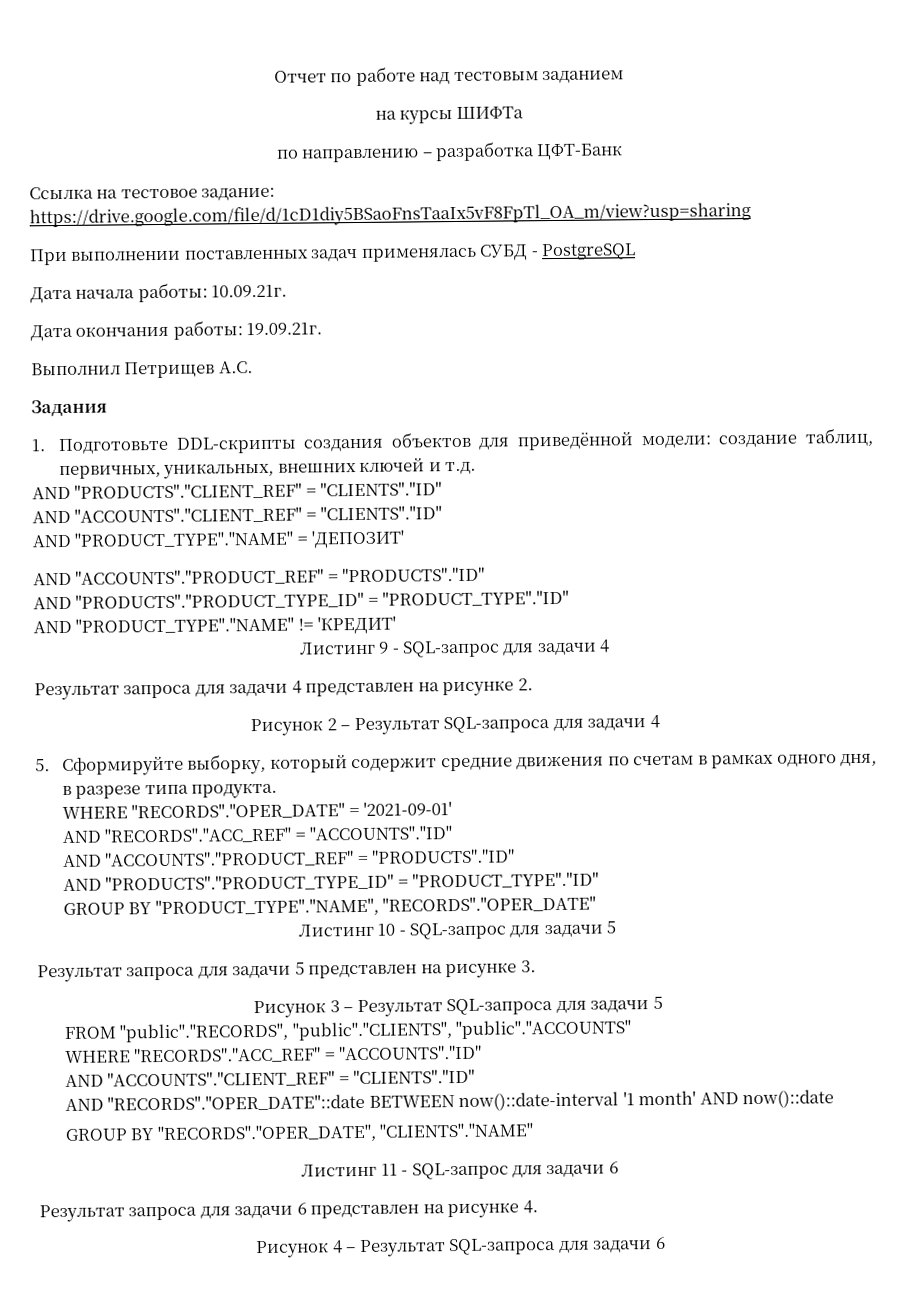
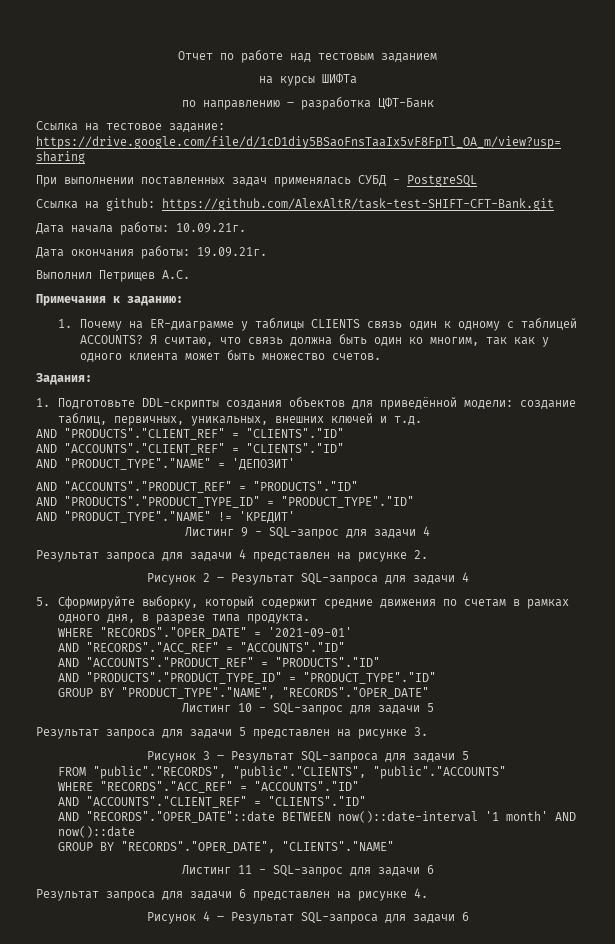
+ Ссылка на github: https://github.com/AlexAltR/task-test-SHIFT-CFT-Bank.git
- Задания
+ Примечания к заданию:
+ 1. Почему на ER-диаграмме у таблицы CLIENTS связь один к одному с таблицей ACCOUNTS? Я считаю, что связь должна быть один ко многим, так как у одного клиента может быть множество счетов.
+ Задания:

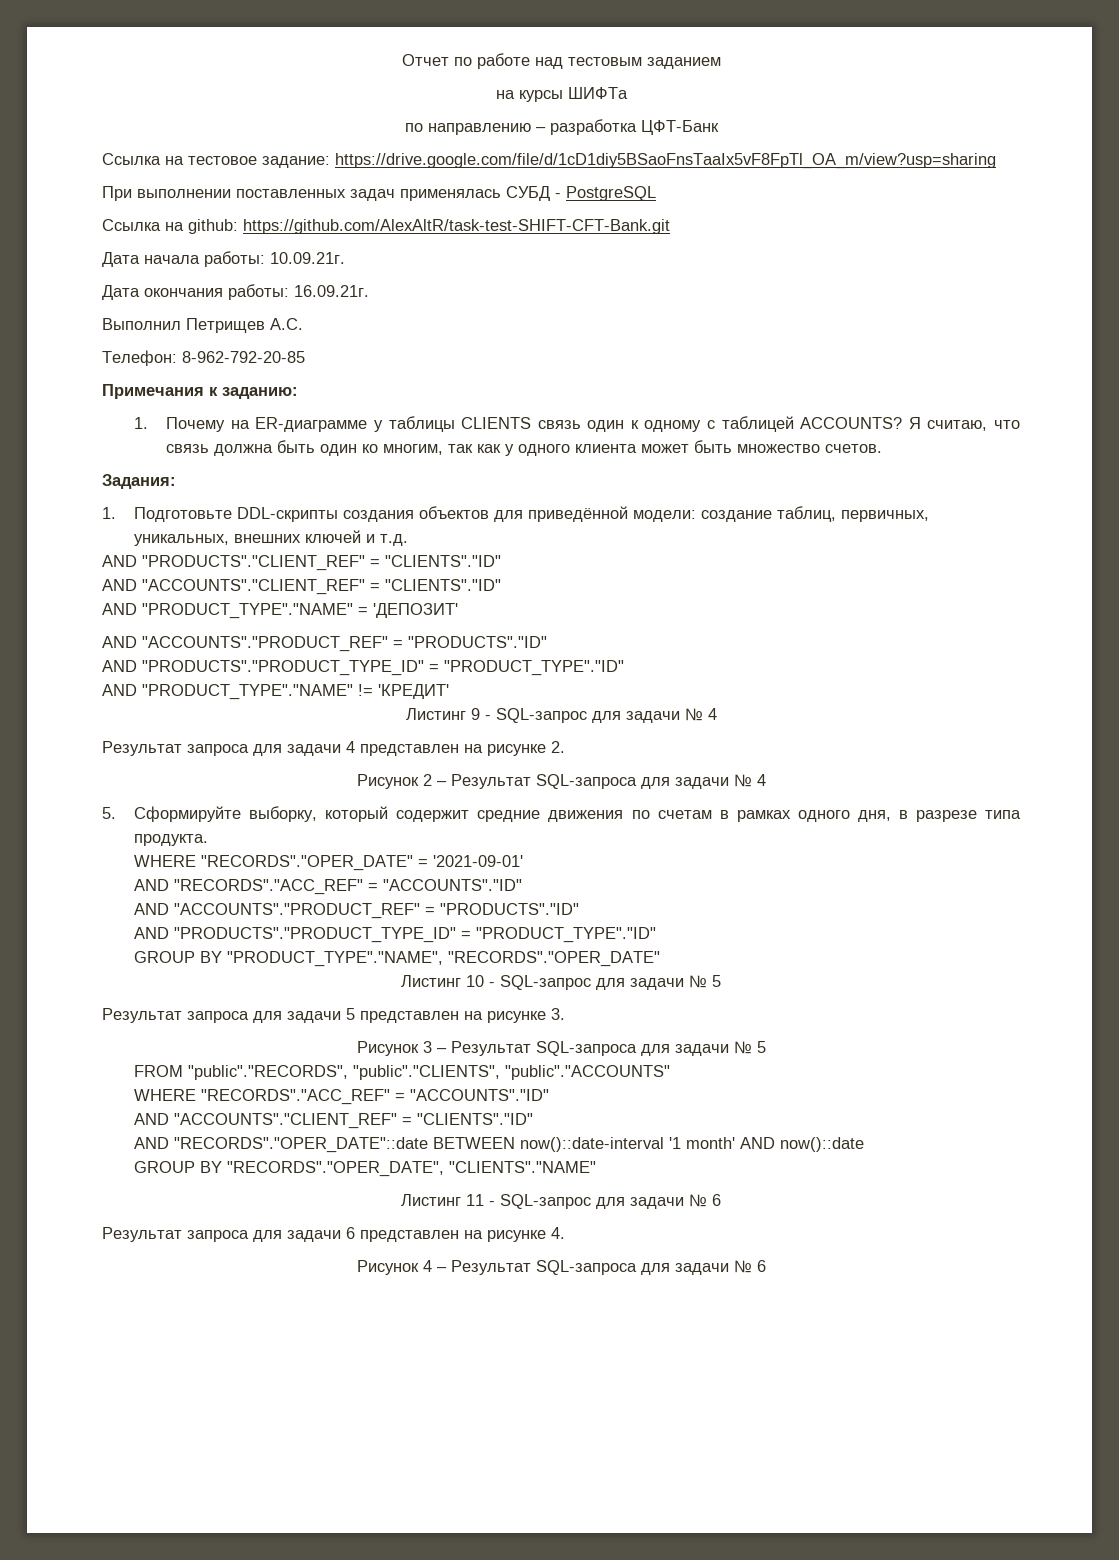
- Дата окончания работы: 19.09.21г.
+ Дата окончания работы: 16.09.21г.
+ Телефон: 8-962-792-20-85
- Листинг 9 - SQL-запрос для задачи 4
+ Листинг 9 - SQL-запрос для задачи № 4
- Рисунок 2 – Результат SQL-запроса для задачи 4
+ Рисунок 2 – Результат SQL-запроса для задачи № 4
- Листинг 10 - SQL-запрос для задачи 5
+ Листинг 10 - SQL-запрос для задачи № 5
- Рисунок 3 – Результат SQL-запроса для задачи 5
+ Рисунок 3 – Результат SQL-запроса для задачи № 5
- Листинг 11 - SQL-запрос для задачи 6
+ Листинг 11 - SQL-запрос для задачи № 6
- Рисунок 4 – Результат SQL-запроса для задачи 6
+ Рисунок 4 – Результат SQL-запроса для задачи № 6

